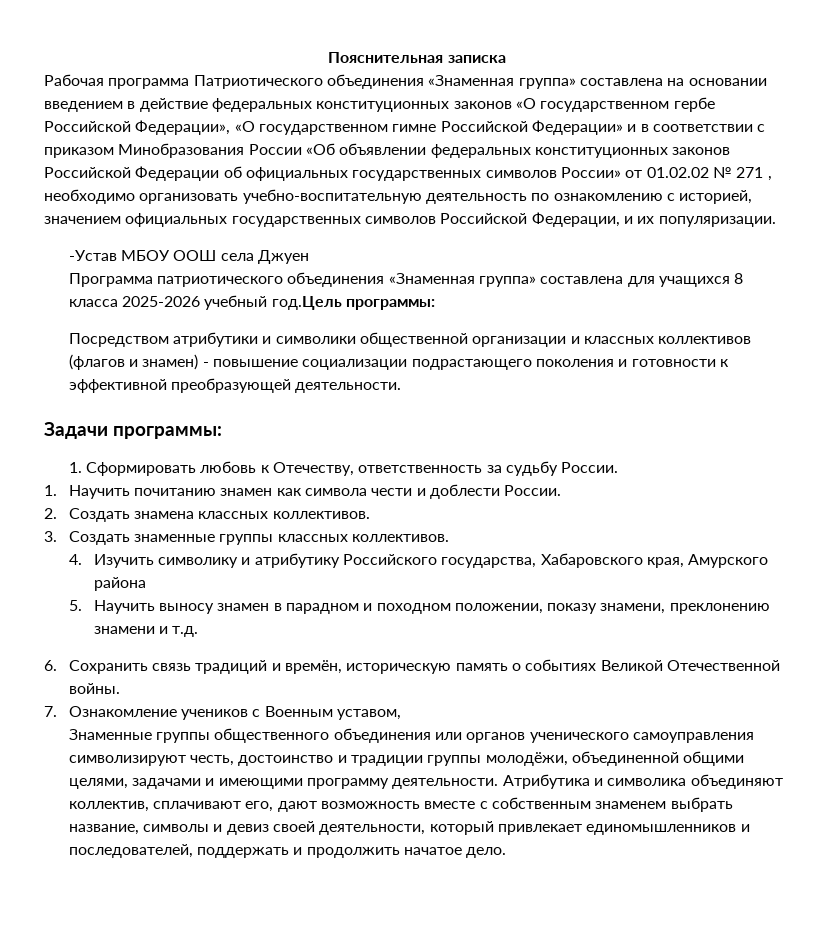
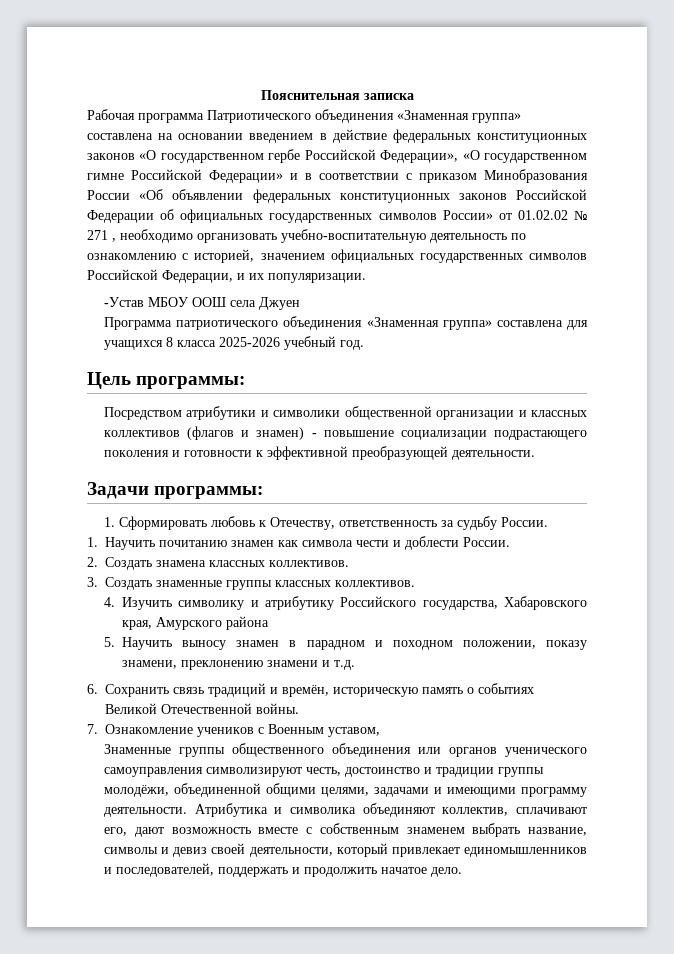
- Программа патриотического объединения «Знаменная группа» составлена для учащихся 8 класса 2025-2026 учебный год.Цель программы:
+ Программа патриотического объединения «Знаменная группа» составлена для учащихся 8 класса 2025-2026 учебный год.
+ Цель программы:

